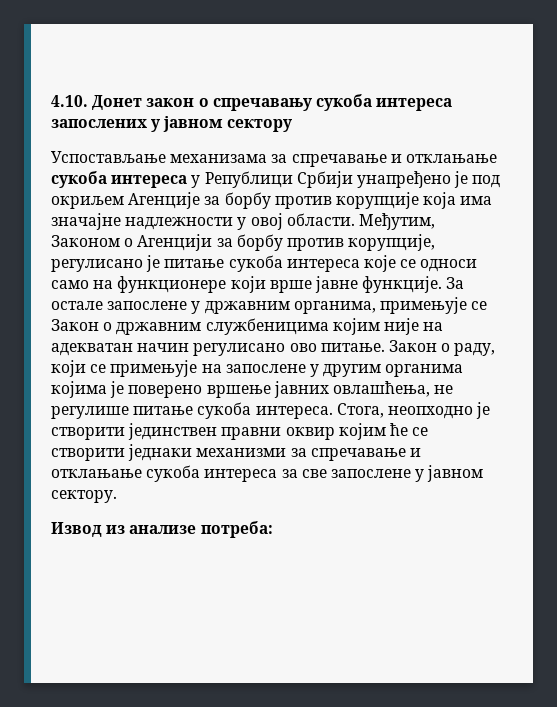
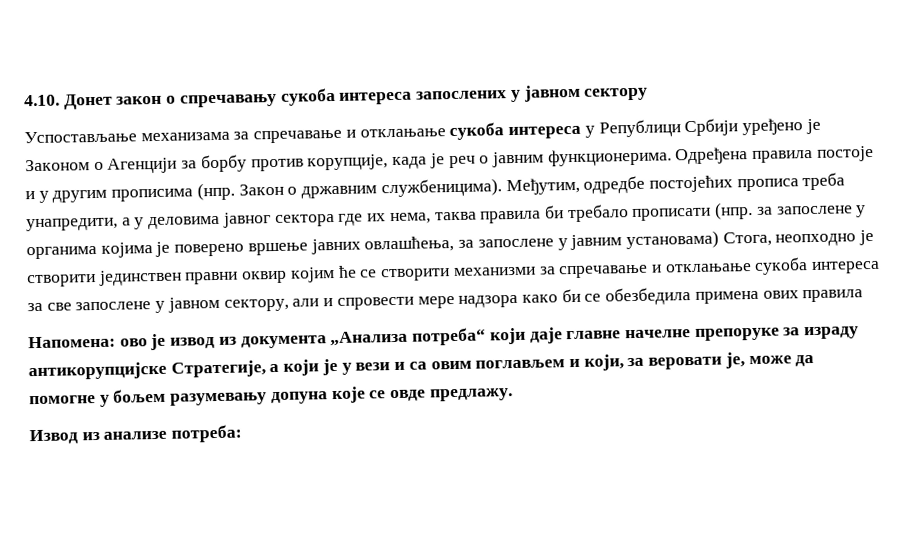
- Успостављање механизама за спречавање и отклањање сукоба интереса у Републици Србији унапређено је под окриљем Агенције за борбу против корупције која има значајне надлежности у овој области. Међутим, Законом о Агенцији за борбу против корупције, регулисано је питање сукоба интереса које се односи само на функционере који врше јавне функције. За остале запослене у државним органима, примењује се Закон о државним службеницима којим није на адекватан начин регулисано ово питање. Закон о раду, који се примењује на запослене у другим органима којима је поверено вршење јавних овлашћења, не регулише питање сукоба интереса. Стога, неопходно је створити јединствен правни оквир којим ће се створити једнаки механизми за спречавање и отклањање сукоба интереса за све запослене у јавном сектору.
+ Успостављање механизама за спречавање и отклањање сукоба интереса у Републици Србији уређено је Законом о Агенцији за борбу против корупције, када је реч о јавним функционерима. Одређена правила постоје и у другим прописима (нпр. Закон о државним службеницима). Међутим, одредбе постојећих прописа треба унапредити, а у деловима јавног сектора где их нема, таква правила би требало прописати (нпр. за запослене у органима којима је поверено вршење јавних овлашћења, за запослене у јавним установама) Стога, неопходно је створити јединствен правни оквир којим ће се створити механизми за спречавање и отклањање сукоба интереса за све запослене у јавном сектору, али и спровести мере надзора како би се обезбедила примена ових правила
+ Напомена: ово је извод из документа „Анализа потреба“ који даје главне начелне препоруке за израду антикорупцијске Стратегије, а који је у вези и са овим поглављем и који, за веровати је, може да помогне у бољем разумевању допуна које се овде предлажу.

